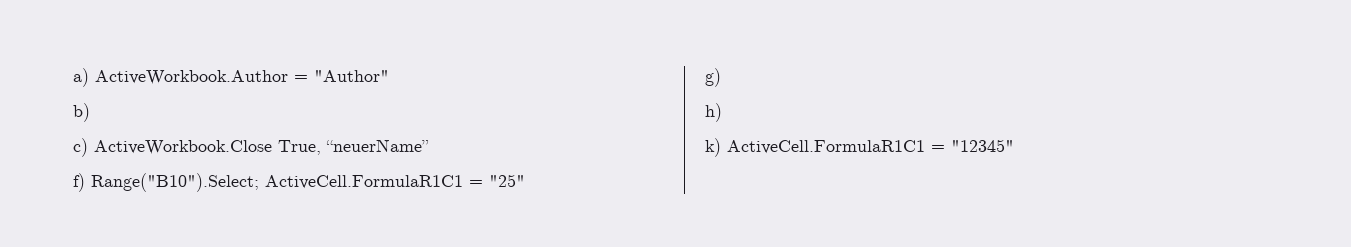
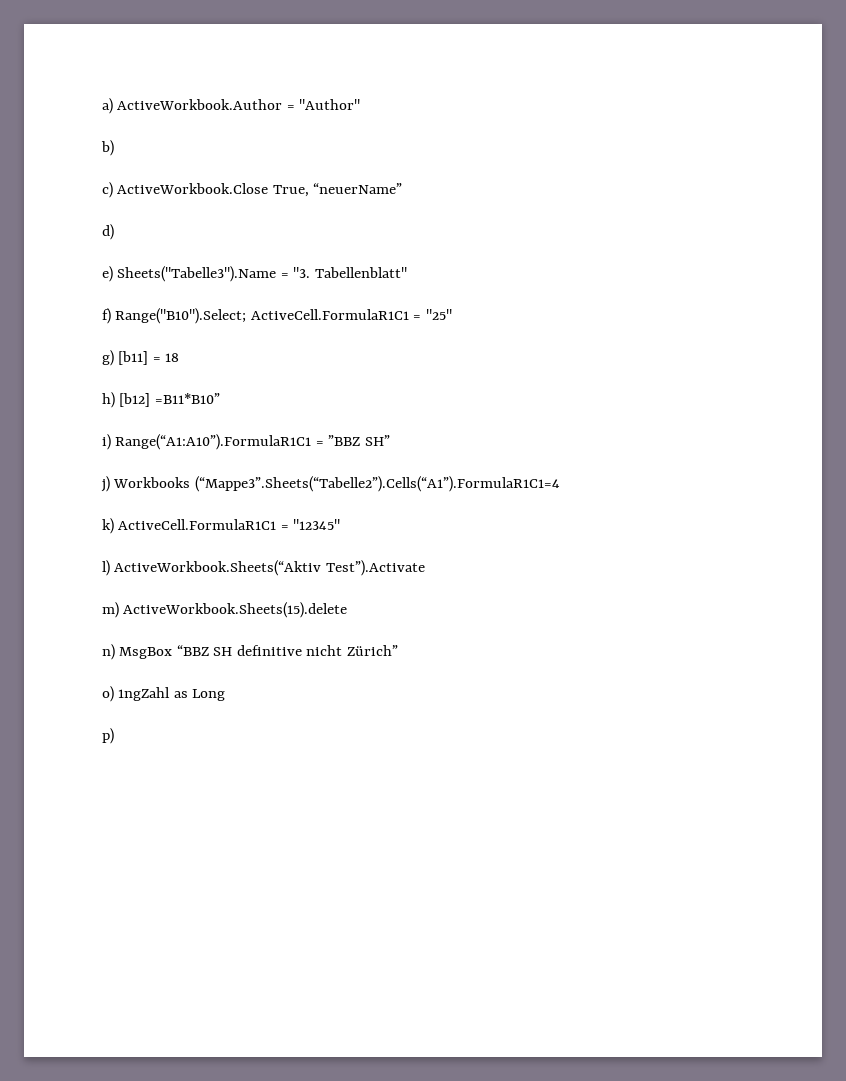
+ d)
+ e) Sheets("Tabelle3").Name = "3. Tabellenblatt"
- g)
- h)
+ g) [b11] = 18
+ h) [b12] =B11*B10”
+ i) Range(“A1:A10”).FormulaR1C1 = ”BBZ SH”
+ j) Workbooks (“Mappe3”.Sheets(“Tabelle2”).Cells(“A1”).FormulaR1C1=4
  k) ActiveCell.FormulaR1C1 = "12345"
+ l) ActiveWorkbook.Sheets(“Aktiv Test”).Activate
+ m) ActiveWorkbook.Sheets(15).delete
+ n) MsgBox “BBZ SH definitive nicht Zürich”
+ o) 1ngZahl as Long
+ p)

